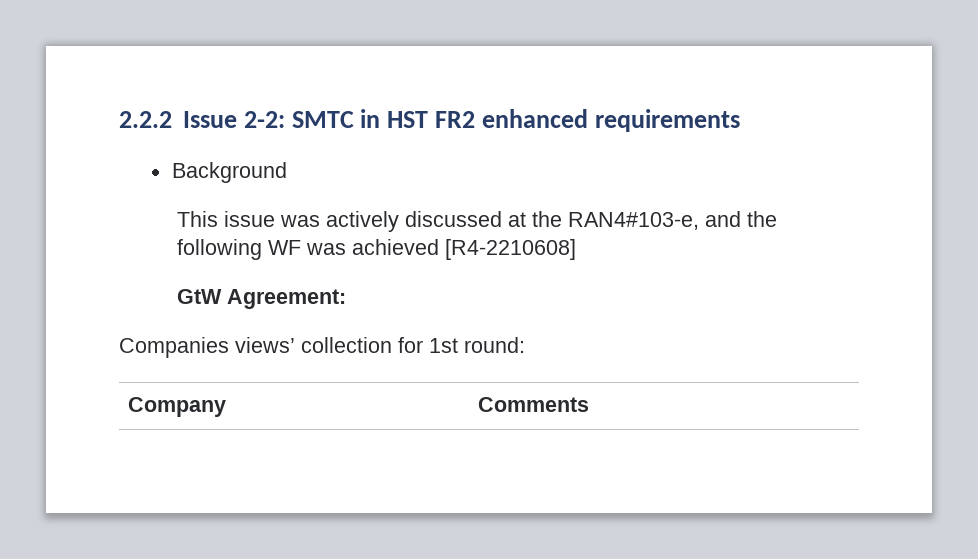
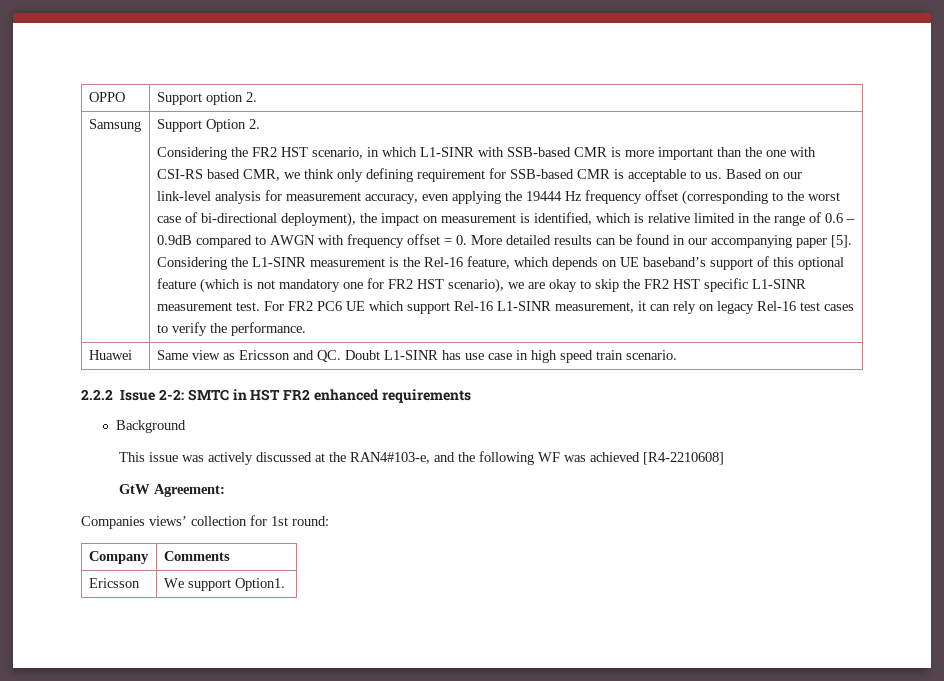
+ OPPO | Support option 2.
+ Samsung | Support Option 2.
+ Considering the FR2 HST scenario, in which L1-SINR with SSB-based CMR is more important than the one with CSI-RS based CMR, we think only defining requirement for SSB-based CMR is acceptable to us. Based on our link-level analysis for measurement accuracy, even applying the 19444 Hz frequency offset (corresponding to the worst case of bi-directional deployment), the impact on measurement is identified, which is relative limited in the range of 0.6 – 0.9dB compared to AWGN with frequency offset = 0. More detailed results can be found in our accompanying paper [5]. Considering the L1-SINR measurement is the Rel-16 feature, which depends on UE baseband’s support of this optional feature (which is not mandatory one for FR2 HST scenario), we are okay to skip the FR2 HST specific L1-SINR measurement test. For FR2 PC6 UE which support Rel-16 L1-SINR measurement, it can rely on legacy Rel-16 test cases to verify the performance.
+ Huawei | Same view as Ericsson and QC. Doubt L1-SINR has use case in high speed train scenario.
+ Ericsson | We support Option1.

